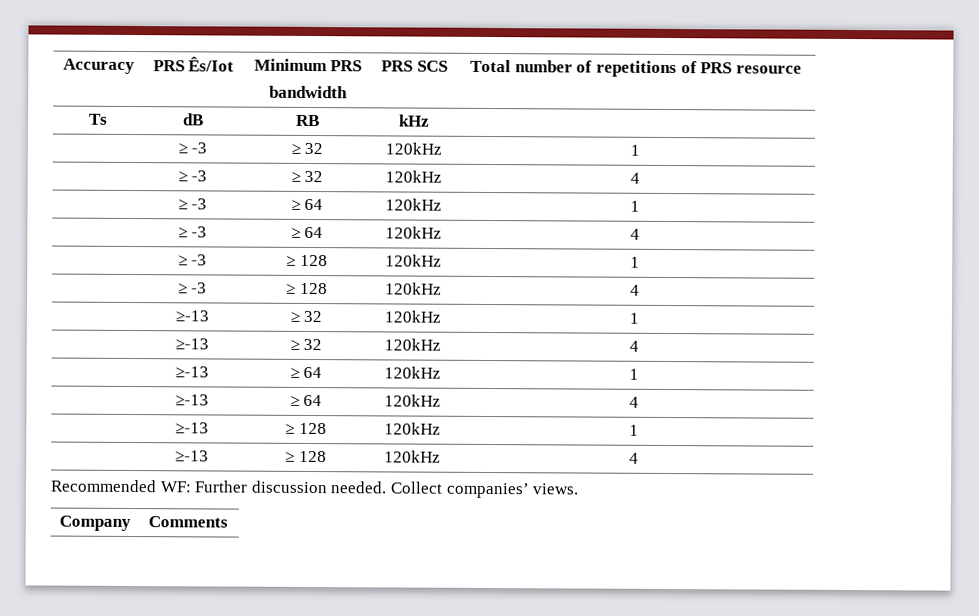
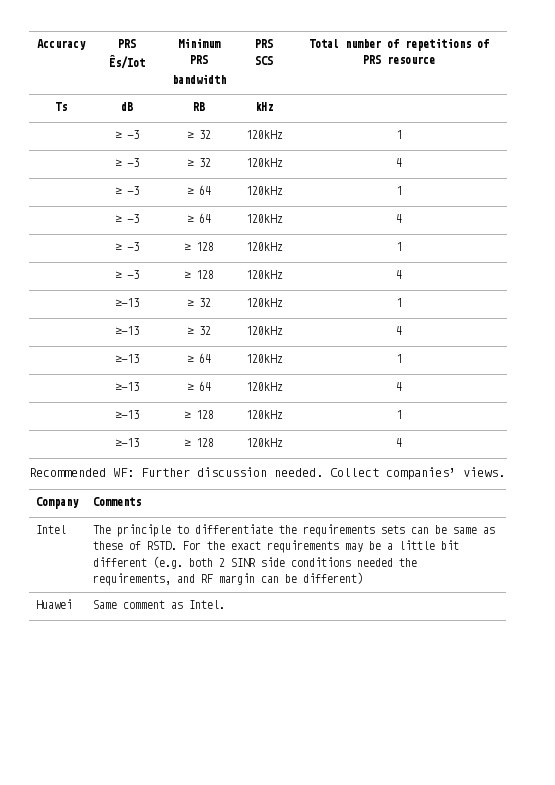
+ Intel | The principle to differentiate the requirements sets can be same as these of RSTD. For the exact requirements may be a little bit different (e.g. both 2 SINR side conditions needed the requirements, and RF margin can be different)
+ Huawei | Same comment as Intel.

